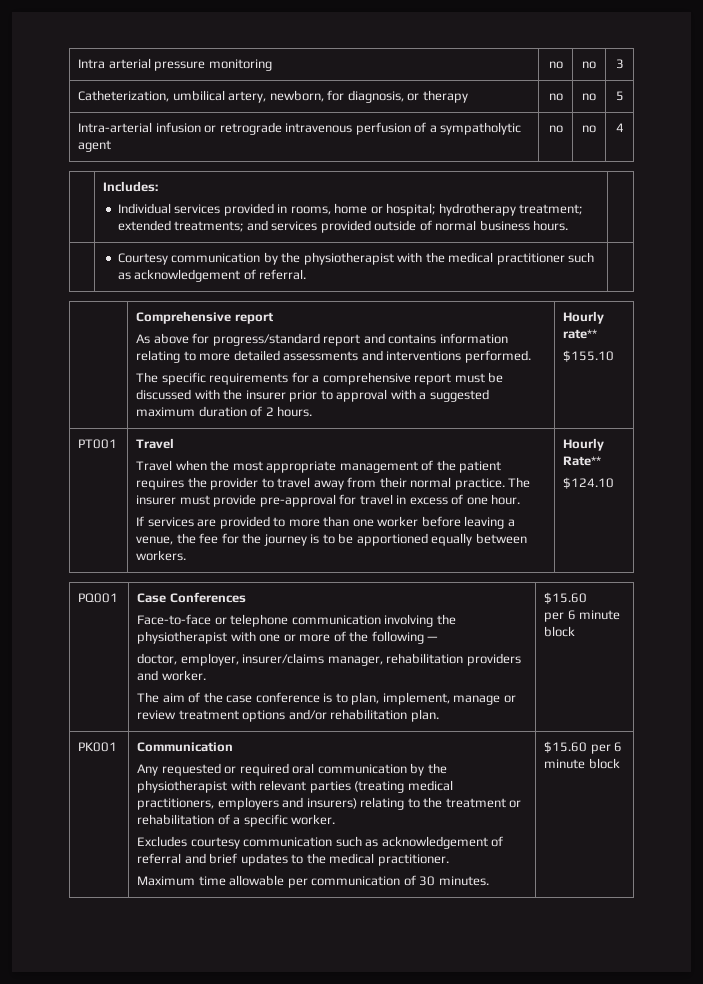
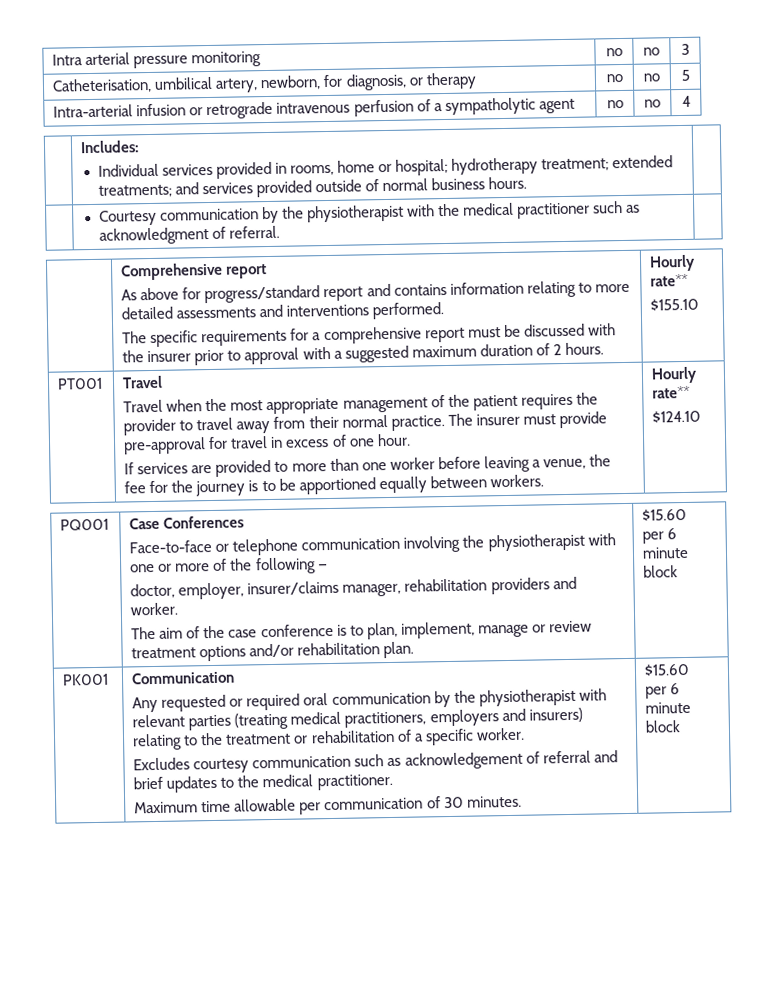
- Catheterization, umbilical artery, newborn, for diagnosis, or therapy | no | no | 5
+ Catheterisation, umbilical artery, newborn, for diagnosis, or therapy | no | no | 5
- | Courtesy communication by the physiotherapist with the medical practitioner such as acknowledgement of referral. |
+ | Courtesy communication by the physiotherapist with the medical practitioner such as acknowledgment of referral. |
- If services are provided to more than one worker before leaving a venue, the fee for the journey is to be apportioned equally between workers. | Hourly Rate**
+ If services are provided to more than one worker before leaving a venue, the fee for the journey is to be apportioned equally between workers. | Hourly rate**
- Maximum time allowable per communication of 30 minutes. | $15.60 per 6 minute block
+ Maximum time allowable per communication of 30 minutes. | $15.60
+ per 6 minute block

